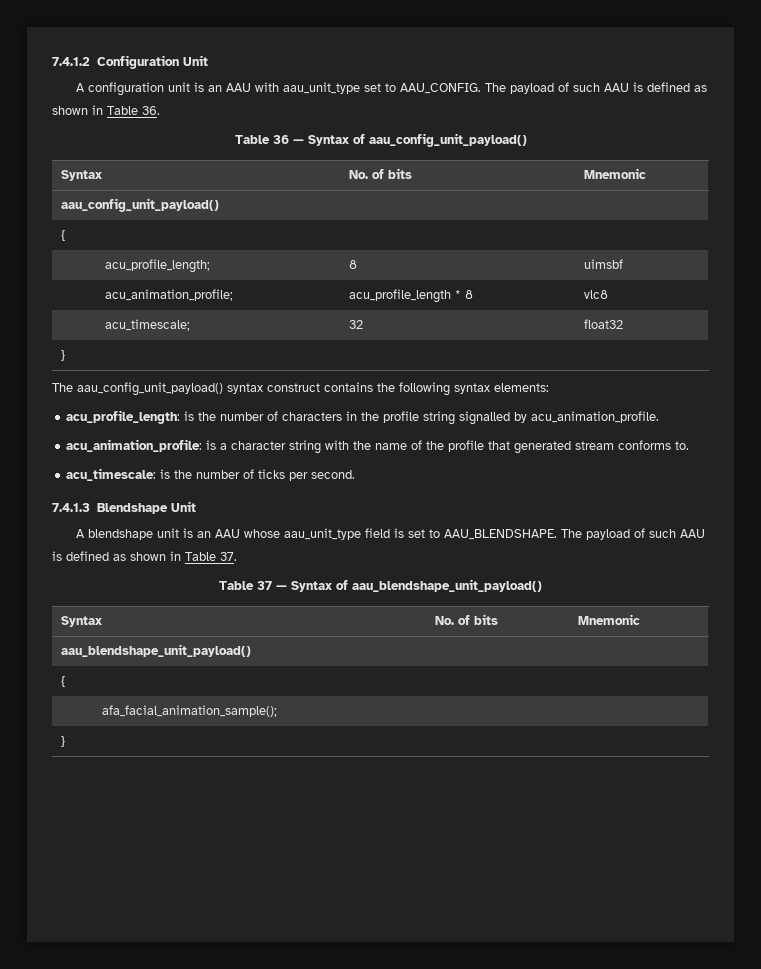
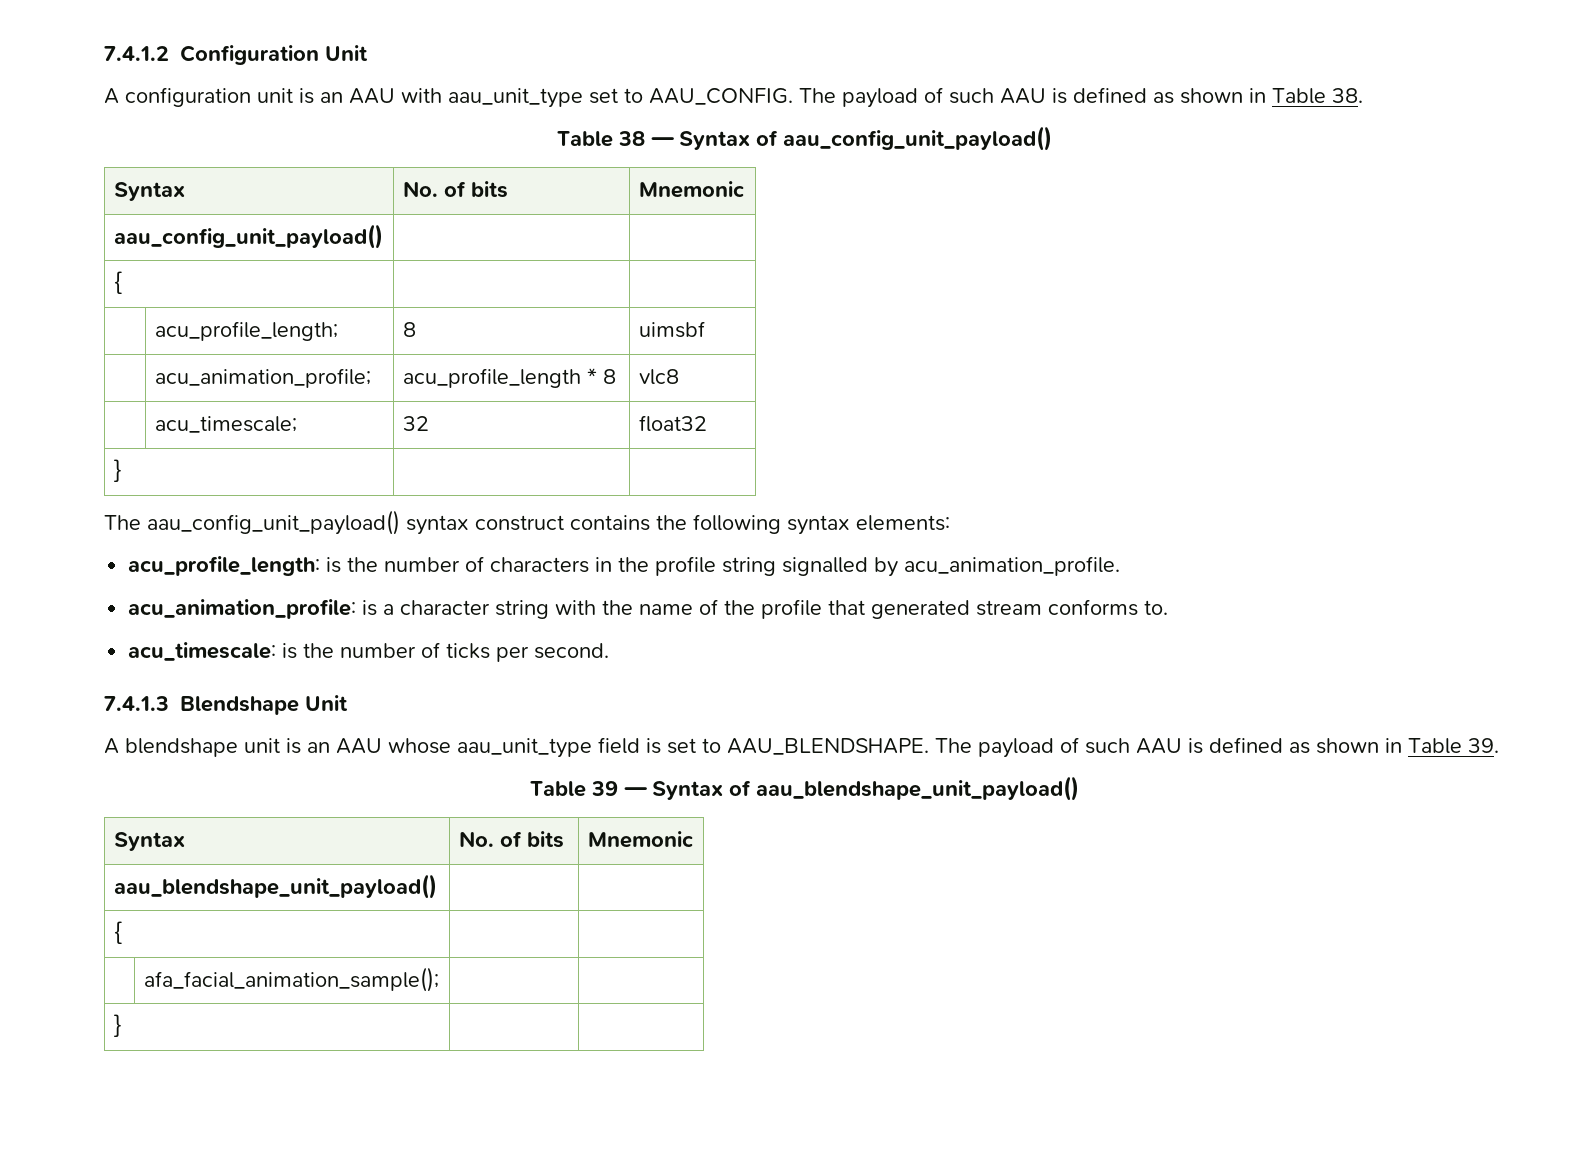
- The payload of such AAU is defined as shown in Table 36.
- Table 36 — Syntax of aau_config_unit_payload()
+ The payload of such AAU is defined as shown in Table 38.
+ Table 38 — Syntax of aau_config_unit_payload()
- The payload of such AAU is defined as shown in Table 37.
- Table 37 — Syntax of aau_blendshape_unit_payload()
+ The payload of such AAU is defined as shown in Table 39.
+ Table 39 — Syntax of aau_blendshape_unit_payload()

